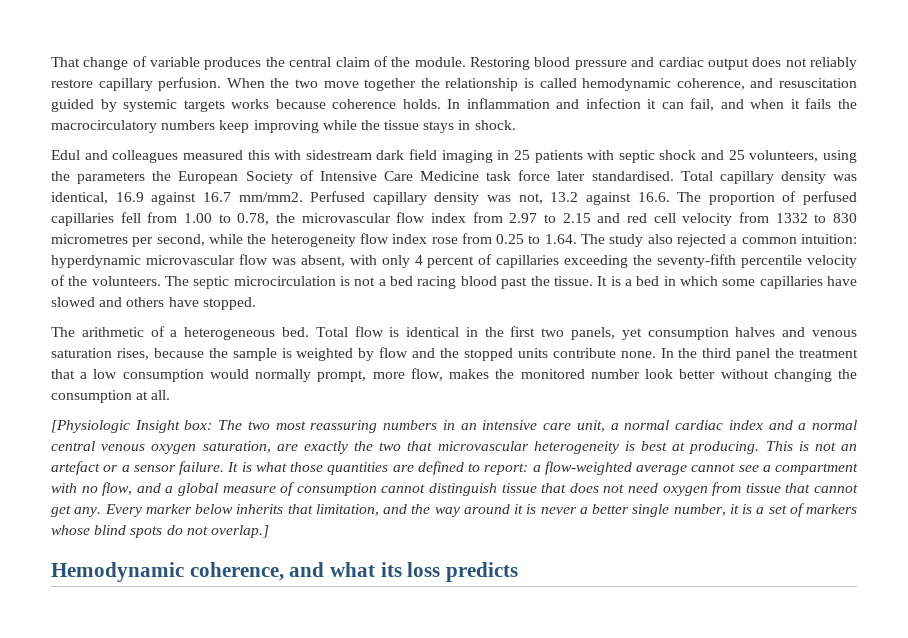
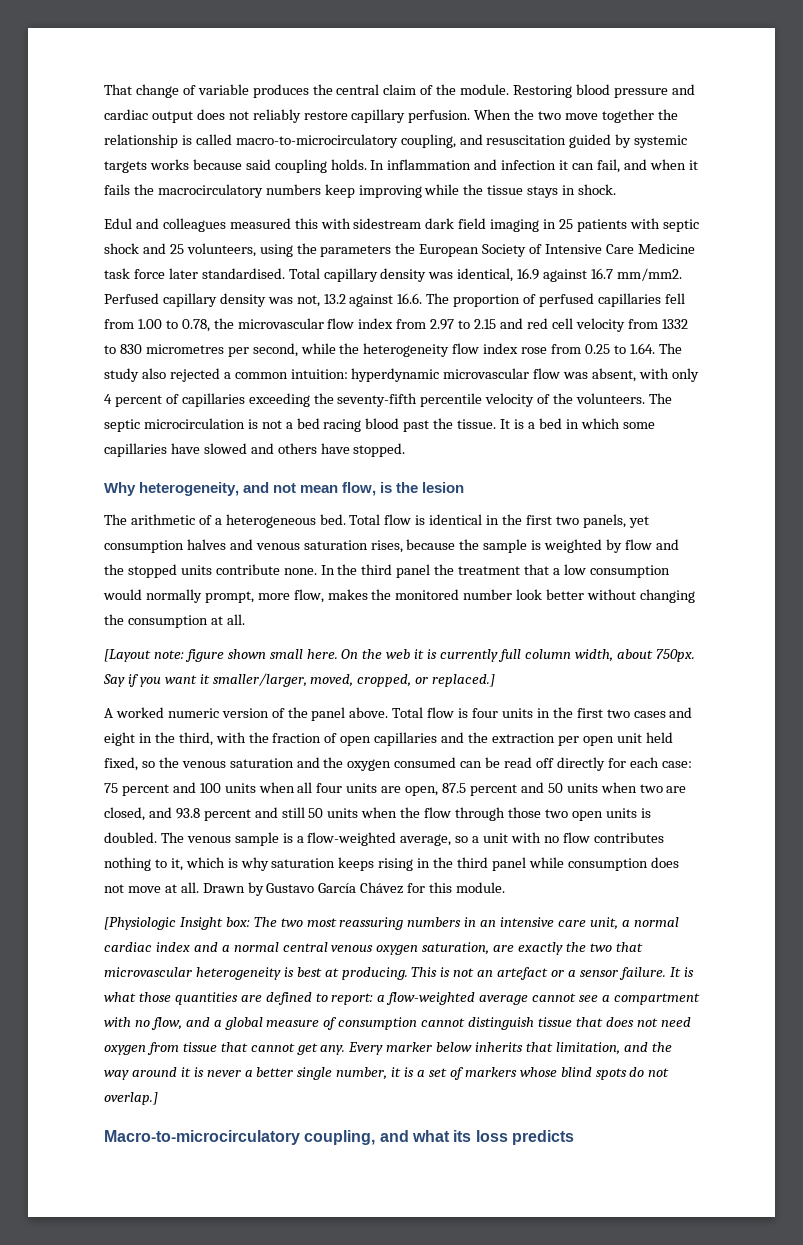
- When the two move together the relationship is called hemodynamic coherence, and resuscitation guided by systemic targets works because coherence holds.
+ When the two move together the relationship is called macro-to-microcirculatory coupling, and resuscitation guided by systemic targets works because said coupling holds.
+ Why heterogeneity, and not mean flow, is the lesion
+ [Layout note: figure shown small here. On the web it is currently full column width, about 750px. Say if you want it smaller/larger, moved, cropped, or replaced.]
+ A worked numeric version of the panel above. Total flow is four units in the first two cases and eight in the third, with the fraction of open capillaries and the extraction per open unit held fixed, so the venous saturation and the oxygen consumed can be read off directly for each case: 75 percent and 100 units when all four units are open, 87.5 percent and 50 units when two are closed, and 93.8 percent and still 50 units when the flow through those two open units is doubled. The venous sample is a flow-weighted average, so a unit with no flow contributes nothing to it, which is why saturation keeps rising in the third panel while consumption does not move at all. Drawn by Gustavo García Chávez for this module.
- Hemodynamic coherence, and what its loss predicts
+ Macro-to-microcirculatory coupling, and what its loss predicts

